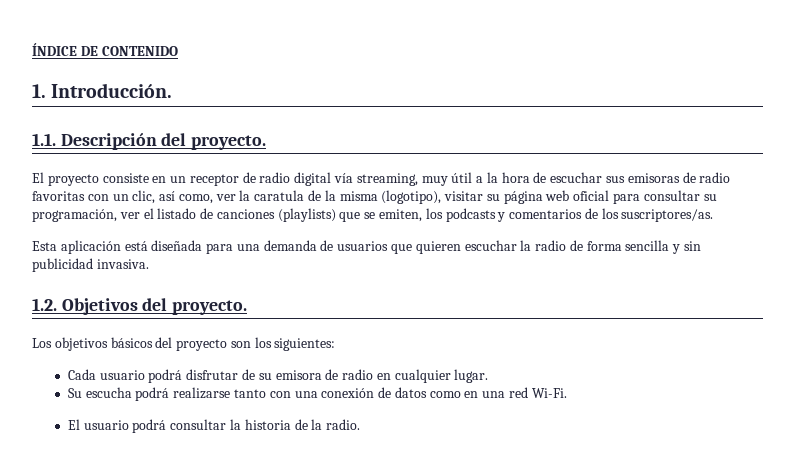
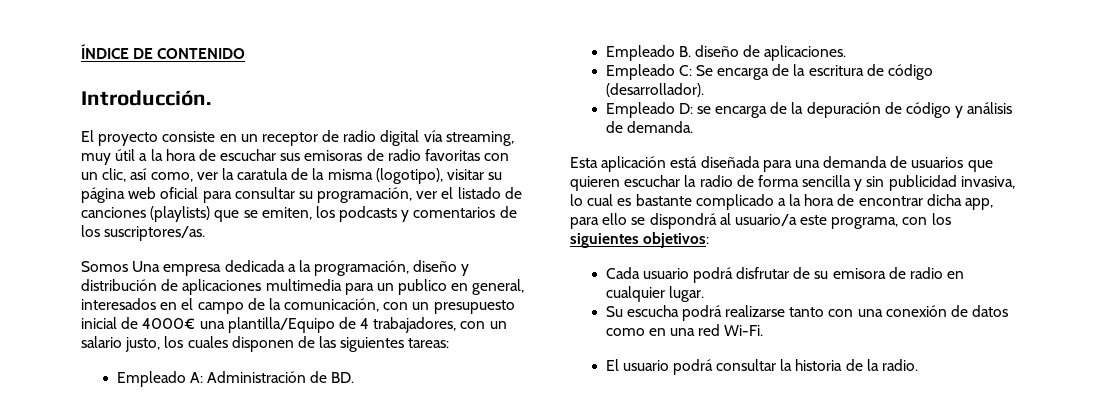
- 1. Introducción.
+ Introducción.
- 1.1. Descripción del proyecto.
+ Somos Una empresa dedicada a la programación, diseño y distribución de aplicaciones multimedia para un publico en general, interesados en el campo de la comunicación, con un presupuesto inicial de 4000€ una plantilla/Equipo de 4 trabajadores, con un salario justo, los cuales disponen de las siguientes tareas:
+ Empleado A: Administración de BD.
+ Empleado B. diseño de aplicaciones.
+ Empleado C: Se encarga de la escritura de código (desarrollador).
+ Empleado D: se encarga de la depuración de código y análisis de demanda.
- Esta aplicación está diseñada para una demanda de usuarios que quieren escuchar la radio de forma sencilla y sin publicidad invasiva.
- 1.2. Objetivos del proyecto.
- Los objetivos básicos del proyecto son los siguientes:
+ Esta aplicación está diseñada para una demanda de usuarios que quieren escuchar la radio de forma sencilla y sin publicidad invasiva, lo cual es bastante complicado a la hora de encontrar dicha app, para ello se dispondrá al usuario/a este programa, con los siguientes objetivos:

